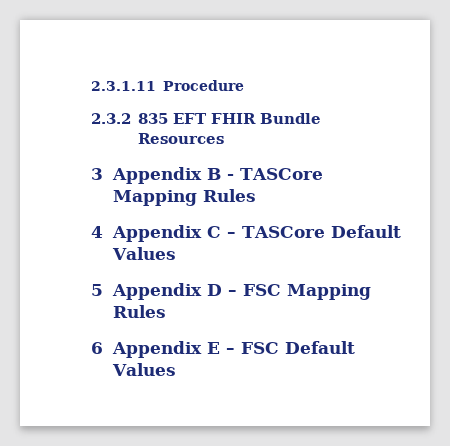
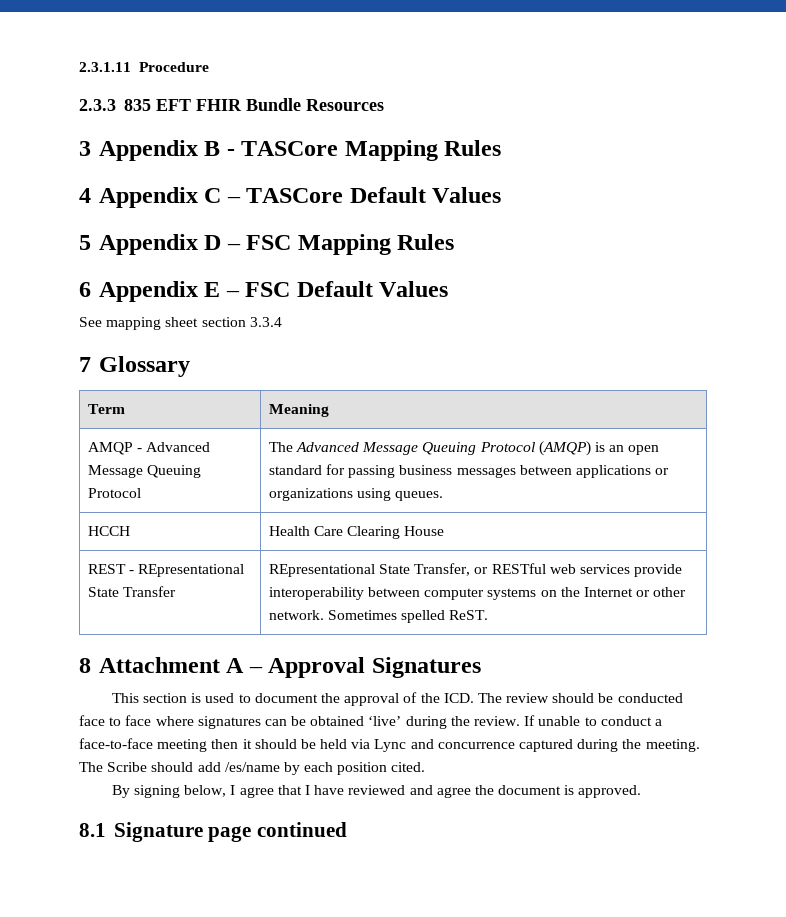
- 2.3.2 835 EFT FHIR Bundle Resources
+ 2.3.3 835 EFT FHIR Bundle Resources
+ See mapping sheet section 3.3.4
+ 7 Glossary
+ Term | Meaning
+ AMQP - Advanced Message Queuing Protocol | The Advanced Message Queuing Protocol (AMQP) is an open standard for passing business messages between applications or organizations using queues.
+ HCCH | Health Care Clearing House
+ REST - REpresentational State Transfer | REpresentational State Transfer, or RESTful web services provide interoperability between computer systems on the Internet or other network. Sometimes spelled ReST.
+ 8 Attachment A – Approval Signatures
+ This section is used to document the approval of the ICD. The review should be conducted face to face where signatures can be obtained ‘live’ during the review. If unable to conduct a face-to-face meeting then it should be held via Lync and concurrence captured during the meeting. The Scribe should add /es/name by each position cited.
+ By signing below, I agree that I have reviewed and agree the document is approved.
+ 8.1 Signature page continued

